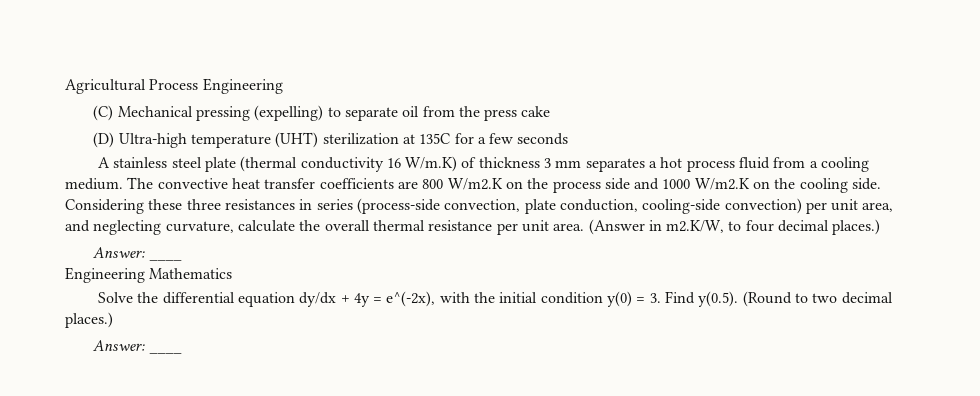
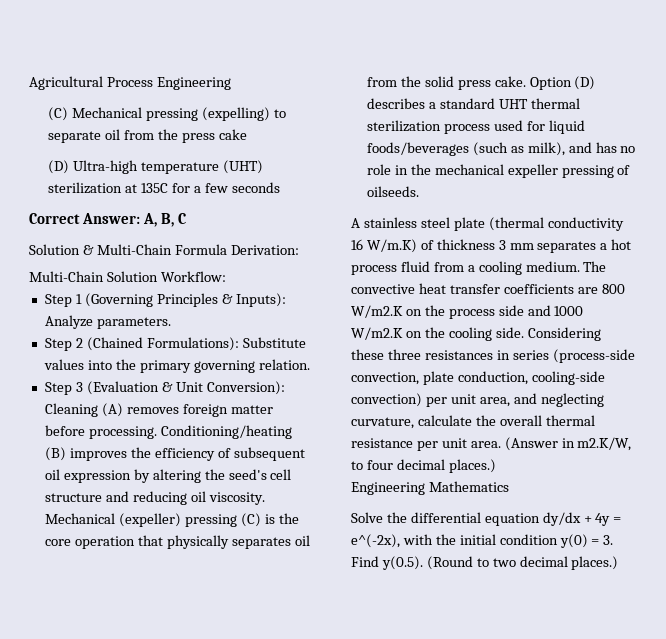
+ Correct Answer: A, B, C
+ Solution & Multi-Chain Formula Derivation:
+ Multi-Chain Solution Workflow:
+ Step 1 (Governing Principles & Inputs): Analyze parameters.
+ Step 2 (Chained Formulations): Substitute values into the primary governing relation.
+ Step 3 (Evaluation & Unit Conversion): Cleaning (A) removes foreign matter before processing. Conditioning/heating (B) improves the efficiency of subsequent oil expression by altering the seed's cell structure and reducing oil viscosity. Mechanical (expeller) pressing (C) is the core operation that physically separates oil from the solid press cake. Option (D) describes a standard UHT thermal sterilization process used for liquid foods/beverages (such as milk), and has no role in the mechanical expeller pressing of oilseeds.
  (Answer in m2.K/W, to four decimal places.)
- Answer: ____
  Solve the differential equation dy/dx + 4y = e^(-2x), with the initial condition y(0) = 3. Find y(0.5). (Round to two decimal places.)
- Answer: ____

